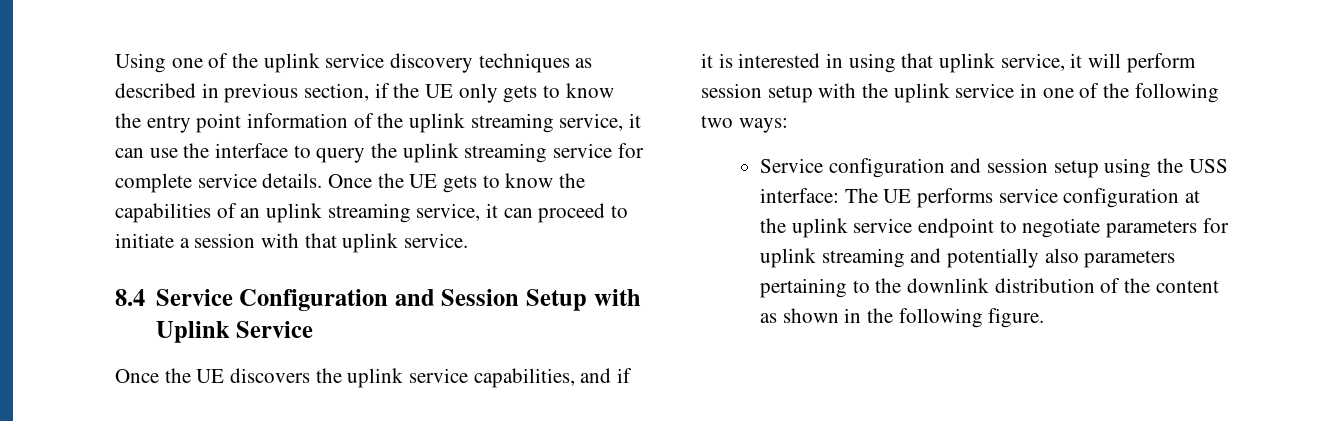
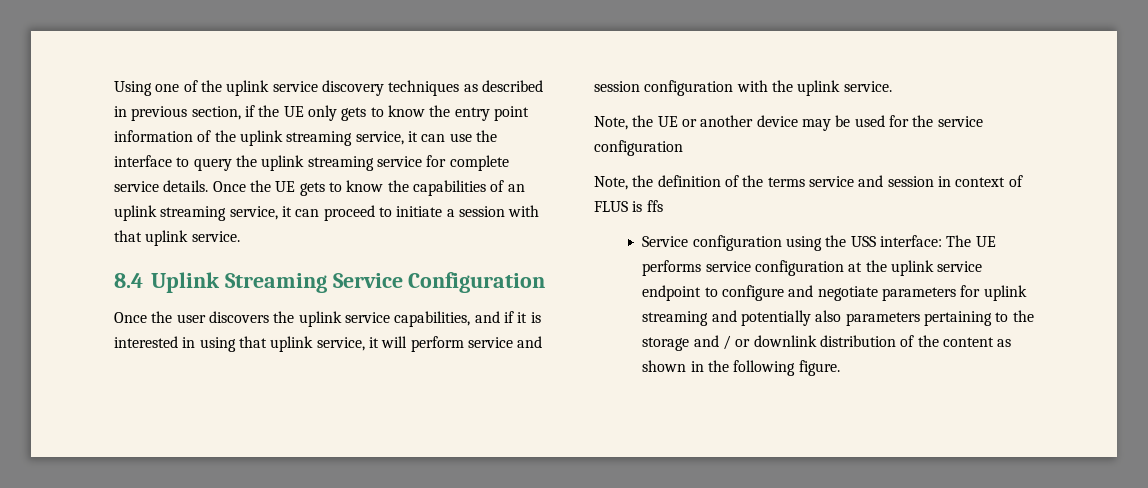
- 8.4 Service Configuration and Session Setup with Uplink Service
- Once the UE discovers the uplink service capabilities, and if it is interested in using that uplink service, it will perform session setup with the uplink service in one of the following two ways:
+ 8.4 Uplink Streaming Service Configuration
+ Once the user discovers the uplink service capabilities, and if it is interested in using that uplink service, it will perform service and session configuration with the uplink service.
+ Note, the UE or another device may be used for the service configuration
+ Note, the definition of the terms service and session in context of FLUS is ffs
- Service configuration and session setup using the USS interface: The UE performs service configuration at the uplink service endpoint to negotiate parameters for uplink streaming and potentially also parameters pertaining to the downlink distribution of the content as shown in the following figure.
+ Service configuration using the USS interface: The UE performs service configuration at the uplink service endpoint to configure and negotiate parameters for uplink streaming and potentially also parameters pertaining to the storage and / or downlink distribution of the content as shown in the following figure.

